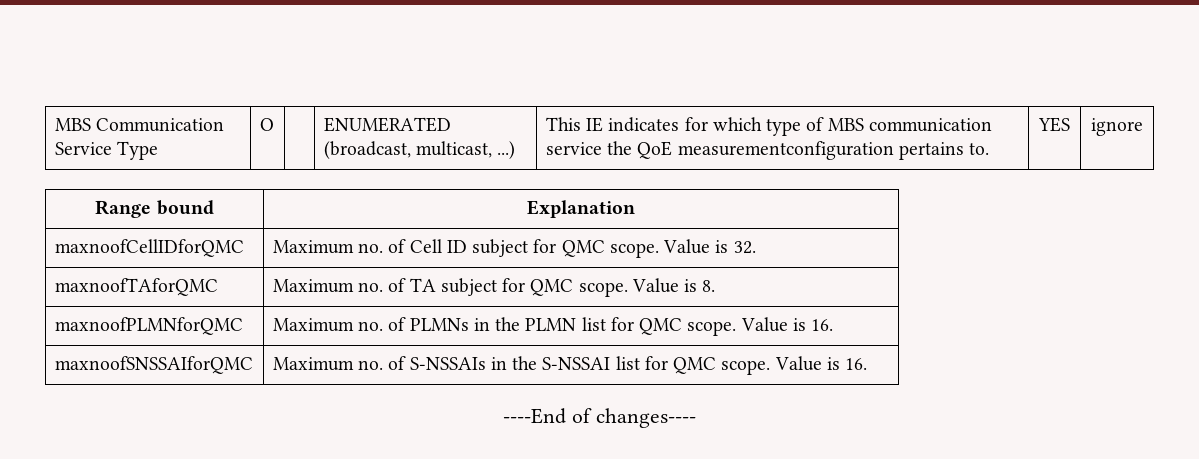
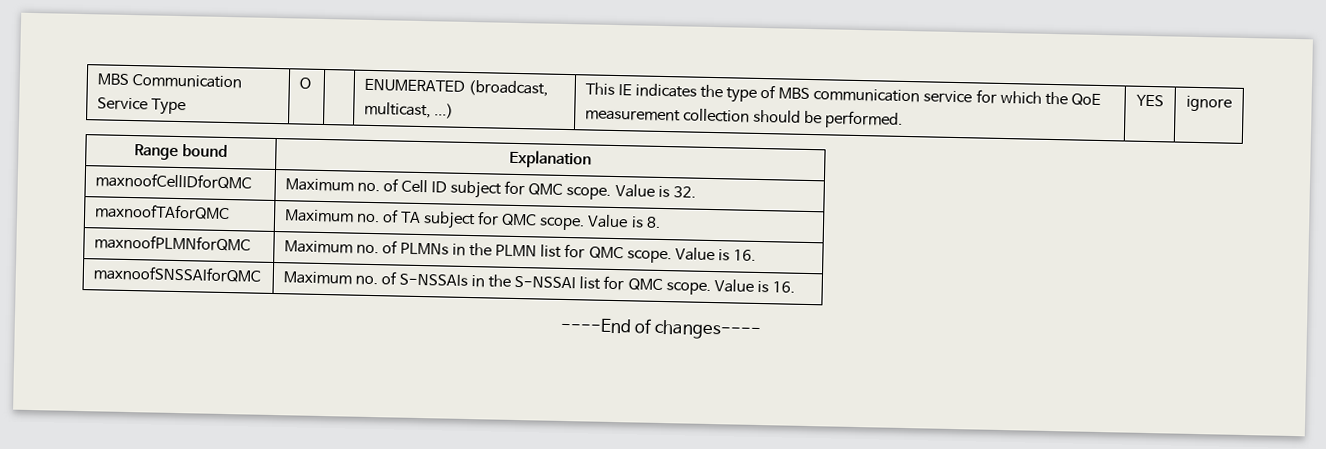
- MBS Communication Service Type | O | | ENUMERATED (broadcast, multicast, ...) | This IE indicates for which type of MBS communication service the QoE measurementconfiguration pertains to. | YES | ignore
+ MBS Communication Service Type | O | | ENUMERATED (broadcast, multicast, ...) | This IE indicates the type of MBS communication service for which the QoE measurement collection should be performed. | YES | ignore

